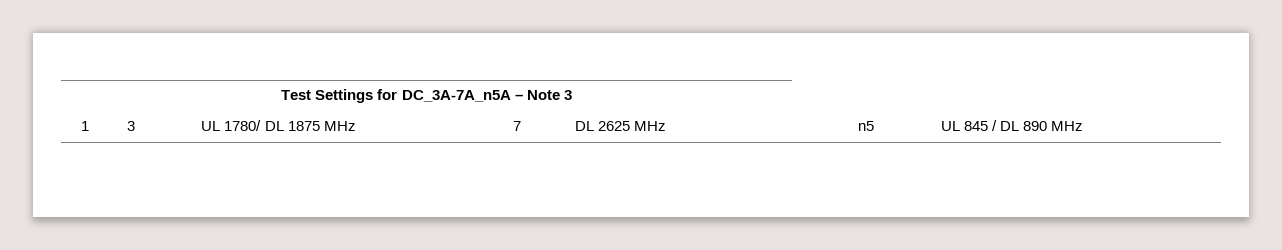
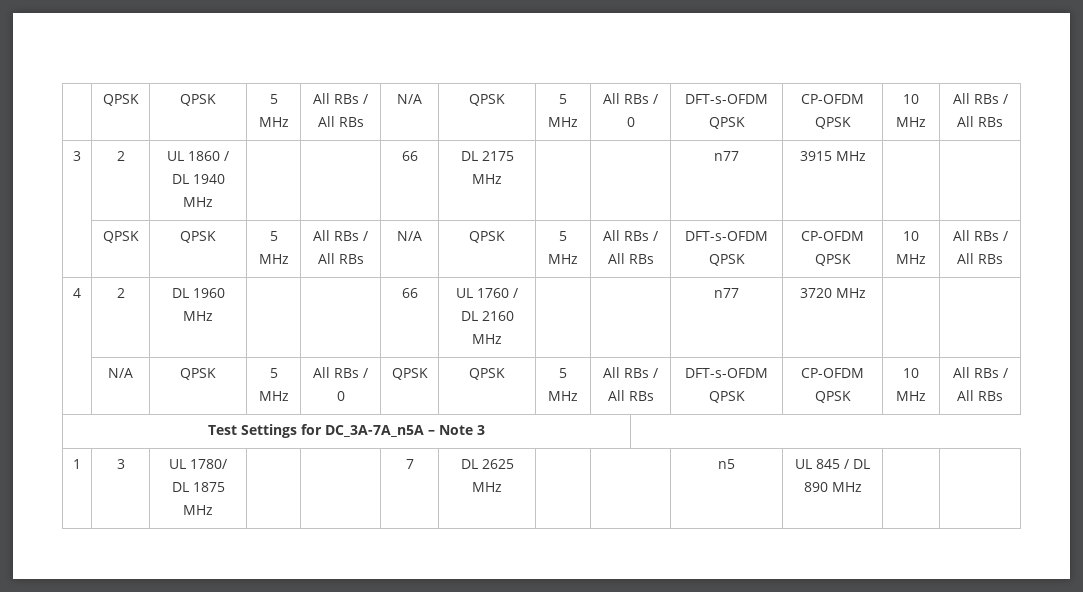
+ | QPSK | QPSK | 5 MHz | All RBs / All RBs | N/A | QPSK | 5 MHz | All RBs / 0 | DFT-s-OFDM QPSK | CP-OFDM QPSK | 10 MHz | All RBs / All RBs
+ 3 | 2 | UL 1860 / DL 1940 MHz | | | 66 | DL 2175 MHz | | | n77 | 3915 MHz | |
+ | QPSK | QPSK | 5 MHz | All RBs / All RBs | N/A | QPSK | 5 MHz | All RBs / All RBs | DFT-s-OFDM QPSK | CP-OFDM QPSK | 10 MHz | All RBs / All RBs
+ 4 | 2 | DL 1960 MHz | | | 66 | UL 1760 / DL 2160 MHz | | | n77 | 3720 MHz | |
+ | N/A | QPSK | 5 MHz | All RBs / 0 | QPSK | QPSK | 5 MHz | All RBs / All RBs | DFT-s-OFDM QPSK | CP-OFDM QPSK | 10 MHz | All RBs / All RBs

